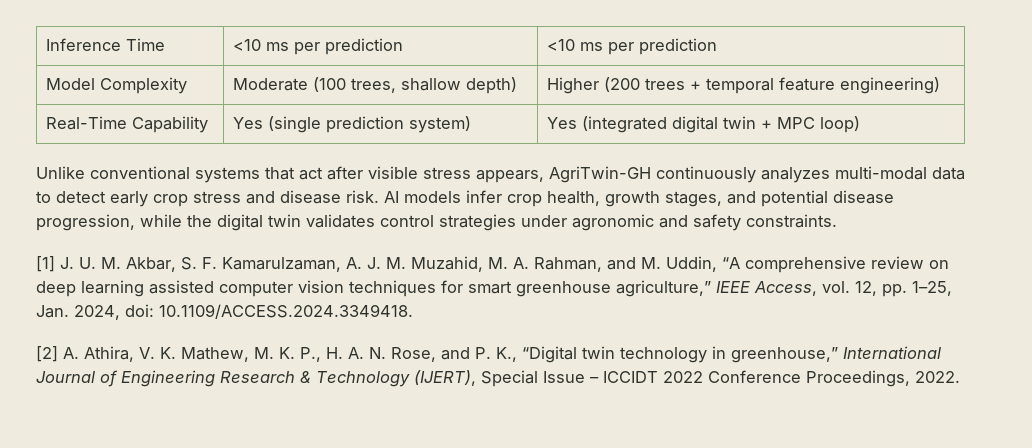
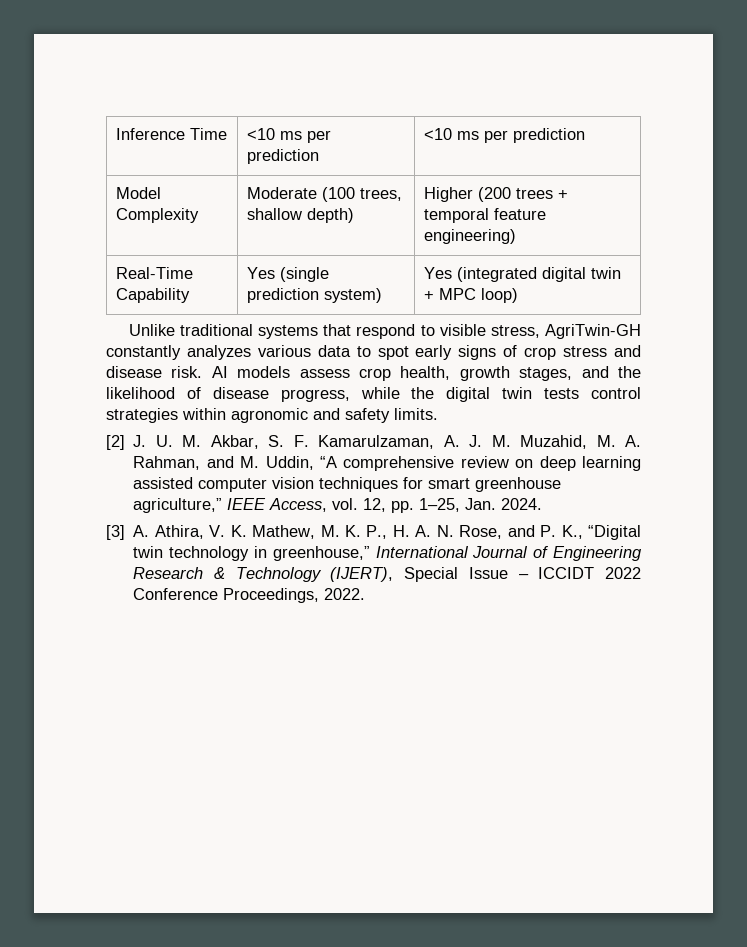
- Unlike conventional systems that act after visible stress appears, AgriTwin-GH continuously analyzes multi-modal data to detect early crop stress and disease risk.
+ Unlike traditional systems that respond to visible stress, AgriTwin-GH constantly analyzes various data to spot early signs of crop stress and disease risk.
- AI models infer crop health, growth stages, and potential disease progression, while the digital twin validates control strategies under agronomic and safety constraints.
- [1] J. U. M. Akbar, S. F. Kamarulzaman, A. J. M. Muzahid, M. A. Rahman, and M. Uddin, “A comprehensive review on deep learning assisted computer vision techniques for smart greenhouse agriculture,” IEEE Access, vol. 12, pp. 1–25, Jan. 2024, doi: 10.1109/ACCESS.2024.3349418.
- [2] A. Athira, V. K. Mathew, M. K. P., H. A. N. Rose, and P. K., “Digital twin technology in greenhouse,” International Journal of Engineering Research & Technology (IJERT), Special Issue – ICCIDT 2022 Conference Proceedings, 2022.
+ AI models assess crop health, growth stages, and the likelihood of disease progress, while the digital twin tests control strategies within agronomic and safety limits.
+ [2] J. U. M. Akbar, S. F. Kamarulzaman, A. J. M. Muzahid, M. A. Rahman, and M. Uddin, “A comprehensive review on deep learning assisted computer vision techniques for smart greenhouse agriculture,” IEEE Access, vol. 12, pp. 1–25, Jan. 2024.
+ [3] A. Athira, V. K. Mathew, M. K. P., H. A. N. Rose, and P. K., “Digital twin technology in greenhouse,” International Journal of Engineering Research & Technology (IJERT), Special Issue – ICCIDT 2022 Conference Proceedings, 2022.

